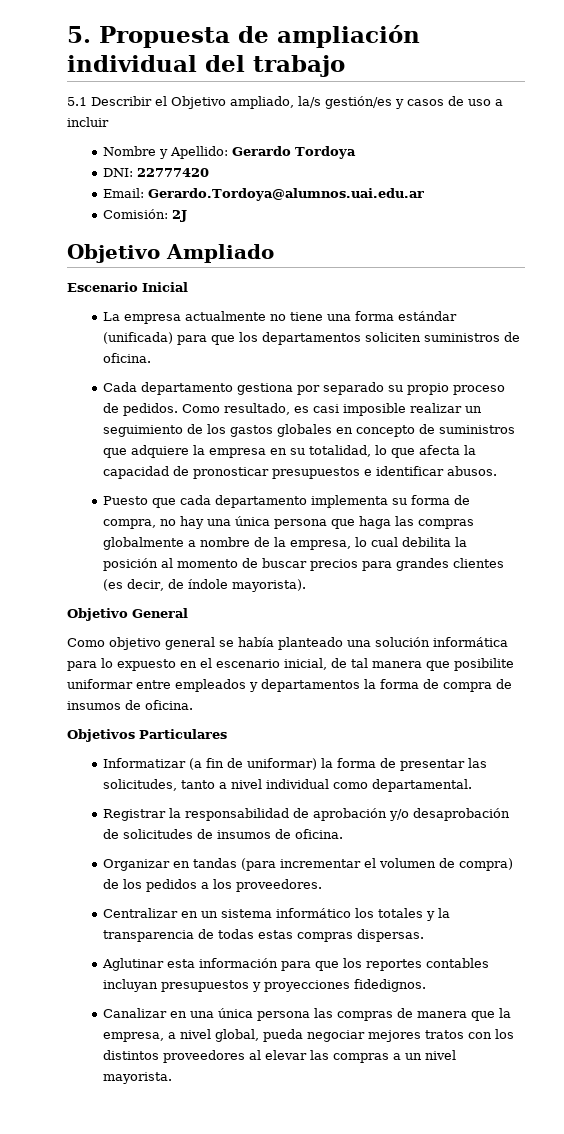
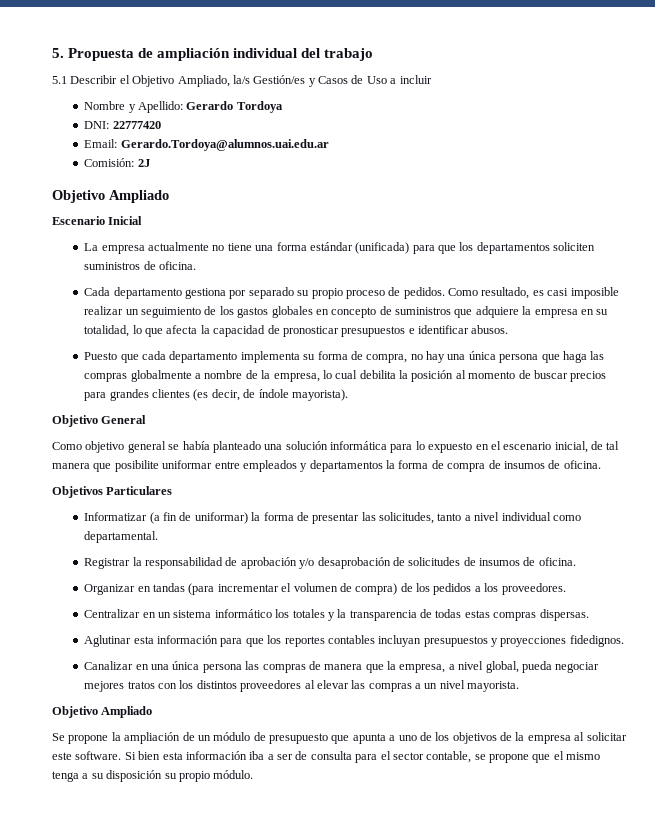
- 5.1 Describir el Objetivo ampliado, la/s gestión/es y casos de uso a incluir
+ 5.1 Describir el Objetivo Ampliado, la/s Gestión/es y Casos de Uso a incluir
  Canalizar en una única persona las compras de manera que la empresa, a nivel global, pueda negociar mejores tratos con los distintos proveedores al elevar las compras a un nivel mayorista.
+ Objetivo Ampliado
+ Se propone la ampliación de un módulo de presupuesto que apunta a uno de los objetivos de la empresa al solicitar este software. Si bien esta información iba a ser de consulta para el sector contable, se propone que el mismo tenga a su disposición su propio módulo.

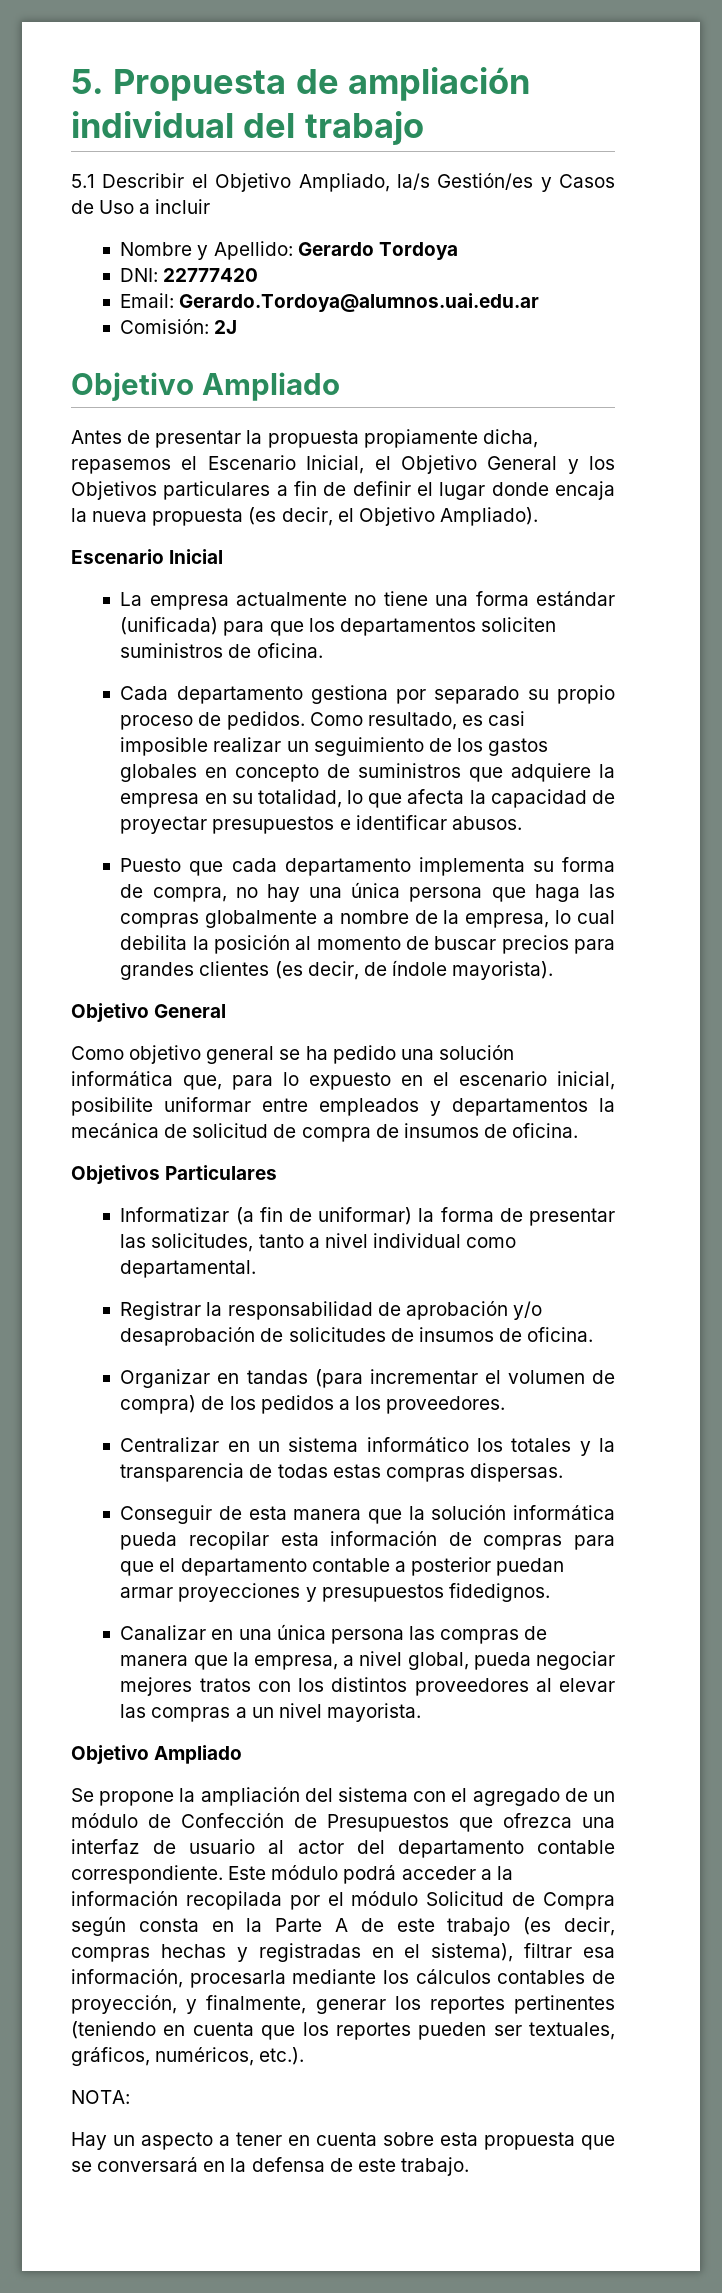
+ Antes de presentar la propuesta propiamente dicha, repasemos el Escenario Inicial, el Objetivo General y los Objetivos particulares a fin de definir el lugar donde encaja la nueva propuesta (es decir, el Objetivo Ampliado).
- Como resultado, es casi imposible realizar un seguimiento de los gastos globales en concepto de suministros que adquiere la empresa en su totalidad, lo que afecta la capacidad de pronosticar presupuestos e identificar abusos.
+ Como resultado, es casi imposible realizar un seguimiento de los gastos globales en concepto de suministros que adquiere la empresa en su totalidad, lo que afecta la capacidad de proyectar presupuestos e identificar abusos.
- Como objetivo general se había planteado una solución informática para lo expuesto en el escenario inicial, de tal manera que posibilite uniformar entre empleados y departamentos la forma de compra de insumos de oficina.
+ Como objetivo general se ha pedido una solución informática que, para lo expuesto en el escenario inicial, posibilite uniformar entre empleados y departamentos la mecánica de solicitud de compra de insumos de oficina.
- Aglutinar esta información para que los reportes contables incluyan presupuestos y proyecciones fidedignos.
+ Conseguir de esta manera que la solución informática pueda recopilar esta información de compras para que el departamento contable a posterior puedan armar proyecciones y presupuestos fidedignos.
- Se propone la ampliación de un módulo de presupuesto que apunta a uno de los objetivos de la empresa al solicitar este software. Si bien esta información iba a ser de consulta para el sector contable, se propone que el mismo tenga a su disposición su propio módulo.
+ Se propone la ampliación del sistema con el agregado de un módulo de Confección de Presupuestos que ofrezca una interfaz de usuario al actor del departamento contable correspondiente. Este módulo podrá acceder a la información recopilada por el módulo Solicitud de Compra según consta en la Parte A de este trabajo (es decir, compras hechas y registradas en el sistema), filtrar esa información, procesarla mediante los cálculos contables de proyección, y finalmente, generar los reportes pertinentes (teniendo en cuenta que los reportes pueden ser textuales, gráficos, numéricos, etc.).
+ NOTA:
+ Hay un aspecto a tener en cuenta sobre esta propuesta que se conversará en la defensa de este trabajo.

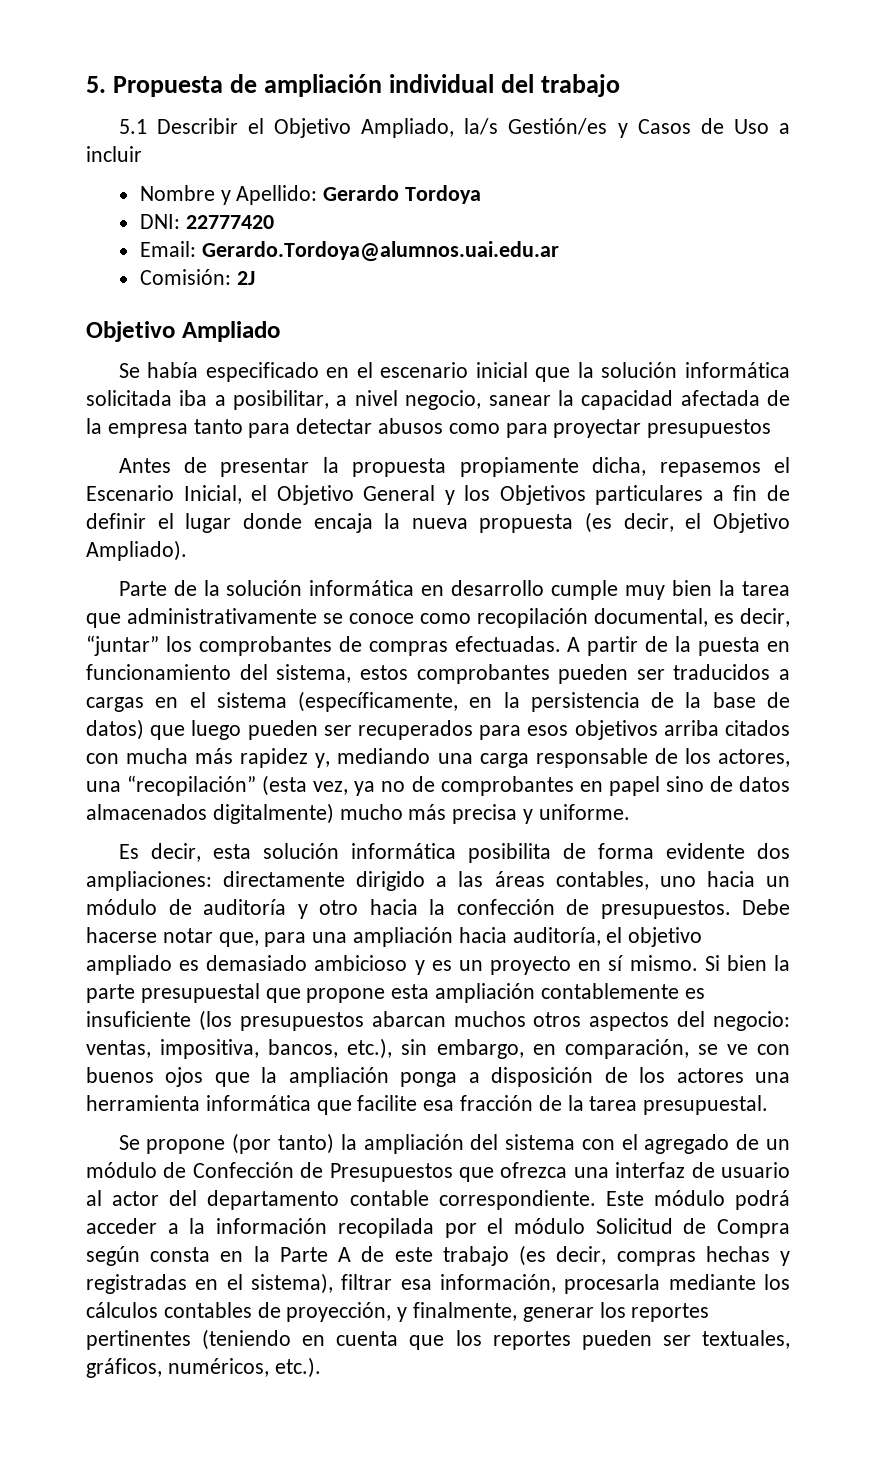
+ Se había especificado en el escenario inicial que la solución informática solicitada iba a posibilitar, a nivel negocio, sanear la capacidad afectada de la empresa tanto para detectar abusos como para proyectar presupuestos
- Escenario Inicial
- La empresa actualmente no tiene una forma estándar (unificada) para que los departamentos soliciten suministros de oficina.
- Cada departamento gestiona por separado su propio proceso de pedidos. Como resultado, es casi imposible realizar un seguimiento de los gastos globales en concepto de suministros que adquiere la empresa en su totalidad, lo que afecta la capacidad de proyectar presupuestos e identificar abusos.
- Puesto que cada departamento implementa su forma de compra, no hay una única persona que haga las compras globalmente a nombre de la empresa, lo cual debilita la posición al momento de buscar precios para grandes clientes (es decir, de índole mayorista).
- Objetivo General
- Como objetivo general se ha pedido una solución informática que, para lo expuesto en el escenario inicial, posibilite uniformar entre empleados y departamentos la mecánica de solicitud de compra de insumos de oficina.
- Objetivos Particulares
- Informatizar (a fin de uniformar) la forma de presentar las solicitudes, tanto a nivel individual como departamental.
- Registrar la responsabilidad de aprobación y/o desaprobación de solicitudes de insumos de oficina.
- Organizar en tandas (para incrementar el volumen de compra) de los pedidos a los proveedores.
- Centralizar en un sistema informático los totales y la transparencia de todas estas compras dispersas.
- Conseguir de esta manera que la solución informática pueda recopilar esta información de compras para que el departamento contable a posterior puedan armar proyecciones y presupuestos fidedignos.
- Canalizar en una única persona las compras de manera que la empresa, a nivel global, pueda negociar mejores tratos con los distintos proveedores al elevar las compras a un nivel mayorista.
- Objetivo Ampliado
+ Parte de la solución informática en desarrollo cumple muy bien la tarea que administrativamente se conoce como recopilación documental, es decir, “juntar” los comprobantes de compras efectuadas. A partir de la puesta en funcionamiento del sistema, estos comprobantes pueden ser traducidos a cargas en el sistema (específicamente, en la persistencia de la base de datos) que luego pueden ser recuperados para esos objetivos arriba citados con mucha más rapidez y, mediando una carga responsable de los actores, una “recopilación” (esta vez, ya no de comprobantes en papel sino de datos almacenados digitalmente) mucho más precisa y uniforme.
+ Es decir, esta solución informática posibilita de forma evidente dos ampliaciones: directamente dirigido a las áreas contables, uno hacia un módulo de auditoría y otro hacia la confección de presupuestos. Debe hacerse notar que, para una ampliación hacia auditoría, el objetivo ampliado es demasiado ambicioso y es un proyecto en sí mismo. Si bien la parte presupuestal que propone esta ampliación contablemente es insuficiente (los presupuestos abarcan muchos otros aspectos del negocio: ventas, impositiva, bancos, etc.), sin embargo, en comparación, se ve con buenos ojos que la ampliación ponga a disposición de los actores una herramienta informática que facilite esa fracción de la tarea presupuestal.
- Se propone la ampliación del sistema con el agregado de un módulo de Confección de Presupuestos que ofrezca una interfaz de usuario al actor del departamento contable correspondiente.
+ Se propone (por tanto) la ampliación del sistema con el agregado de un módulo de Confección de Presupuestos que ofrezca una interfaz de usuario al actor del departamento contable correspondiente.
- NOTA:
- Hay un aspecto a tener en cuenta sobre esta propuesta que se conversará en la defensa de este trabajo.

